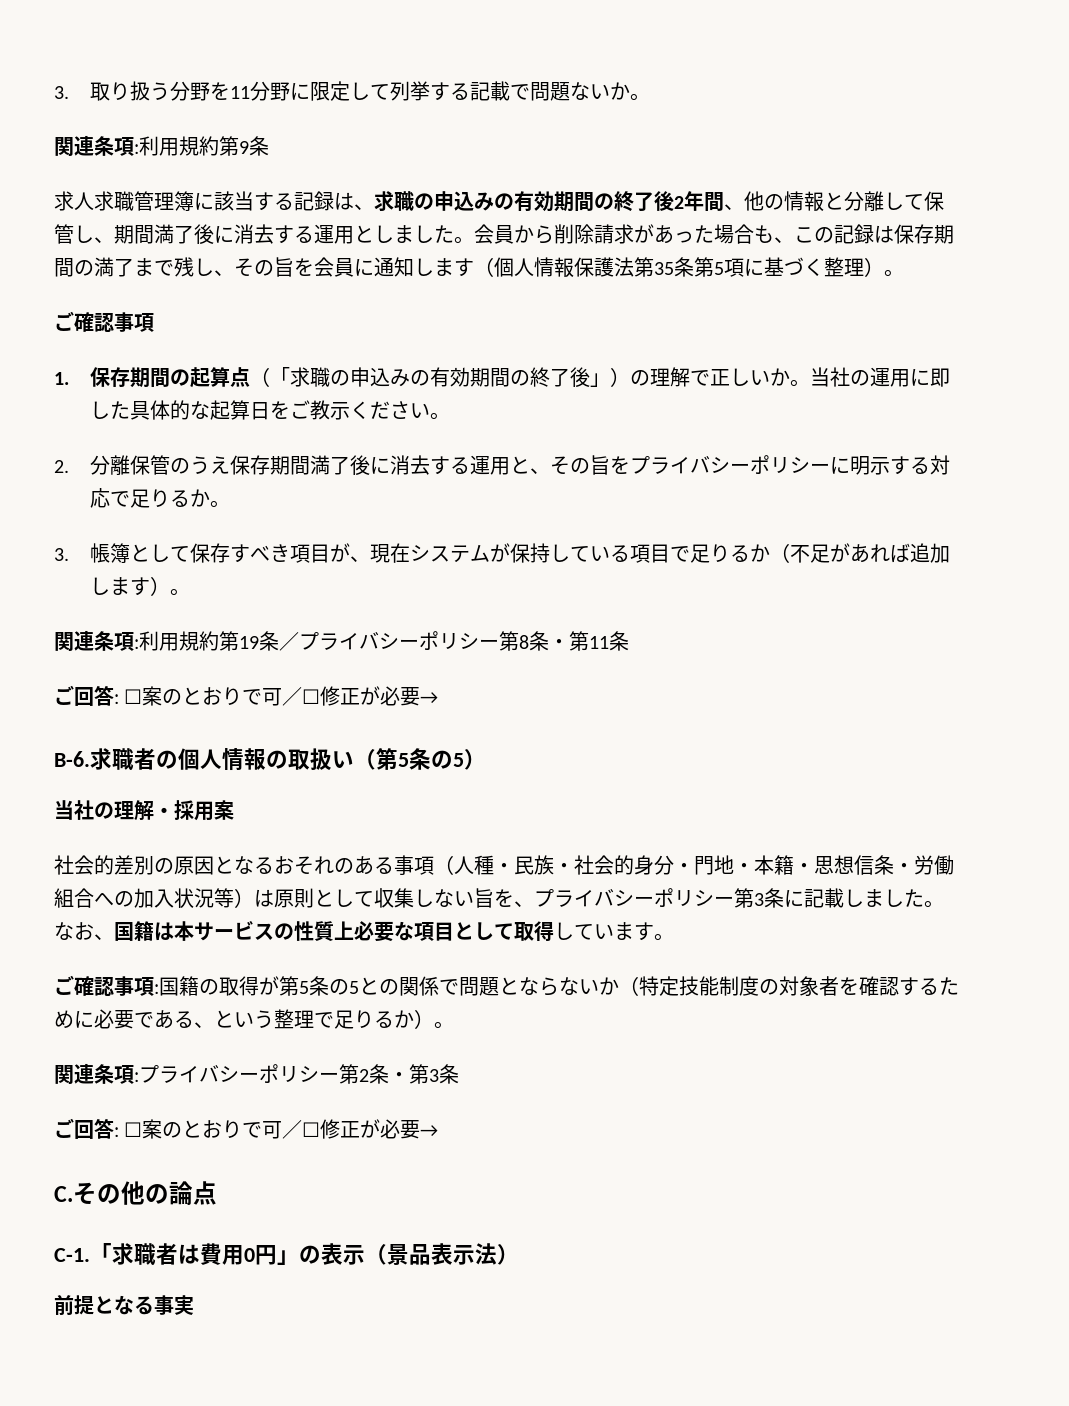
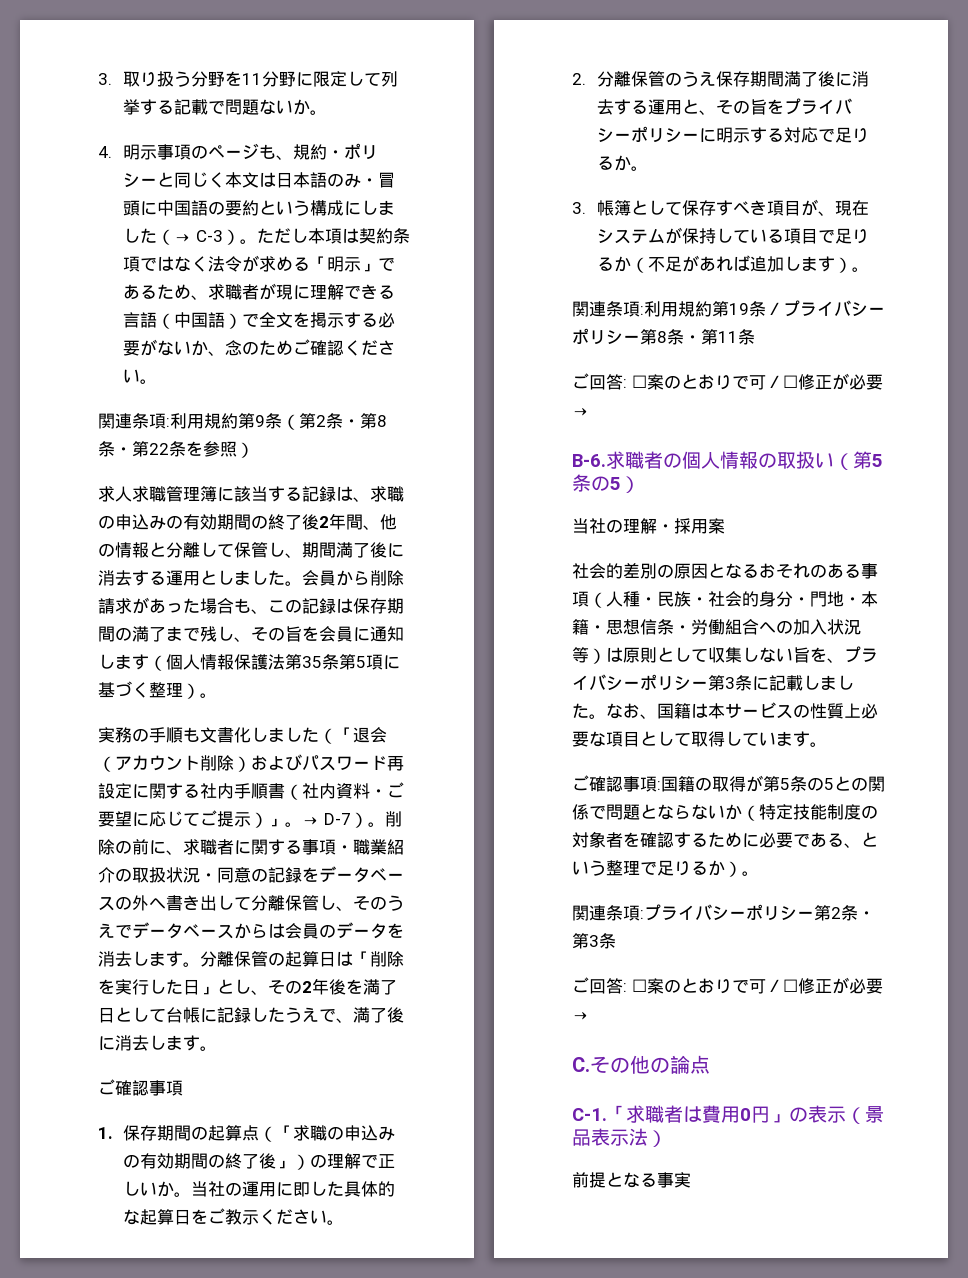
+ 4.明示事項のページも、規約・ポリシーと同じく本文は日本語のみ・冒頭に中国語の要約という構成にしました（→ C-3）。ただし本項は契約条項ではなく法令が求める「明示」であるため、求職者が現に理解できる言語（中国語）で全文を掲示する必要がないか、念のためご確認ください。
- 関連条項:利用規約第9条
+ 関連条項:利用規約第9条（第2条・第8条・第22条を参照）
+ 実務の手順も文書化しました（「退会（アカウント削除）およびパスワード再設定に関する社内手順書（社内資料・ご要望に応じてご提示）」。→ D-7）。削除の前に、求職者に関する事項・職業紹介の取扱状況・同意の記録をデータベースの外へ書き出して分離保管し、そのうえでデータベースからは会員のデータを消去します。分離保管の起算日は「削除を実行した日」とし、その2年後を満了日として台帳に記録したうえで、満了後に消去します。

